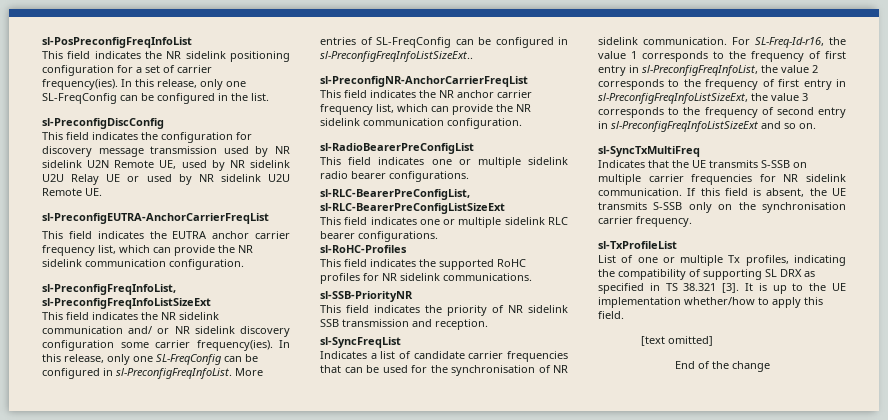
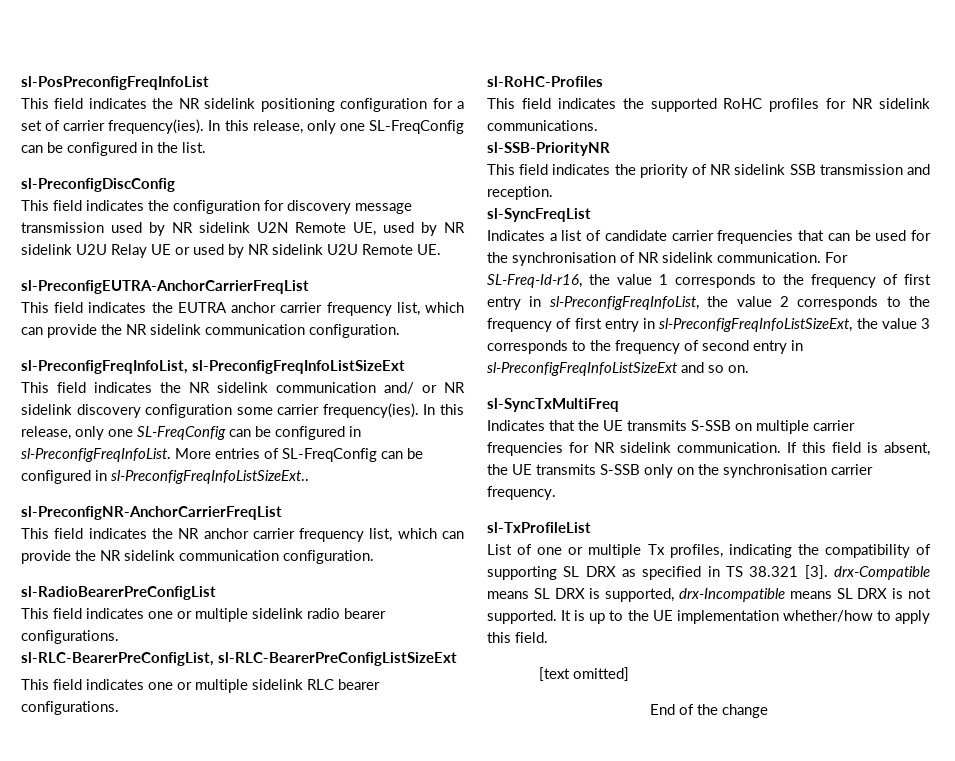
- List of one or multiple Tx profiles, indicating the compatibility of supporting SL DRX as specified in TS 38.321 [3].
+ List of one or multiple Tx profiles, indicating the compatibility of supporting SL DRX as specified in TS 38.321 [3]. drx-Compatible means SL DRX is supported, drx-Incompatible means SL DRX is not supported.

